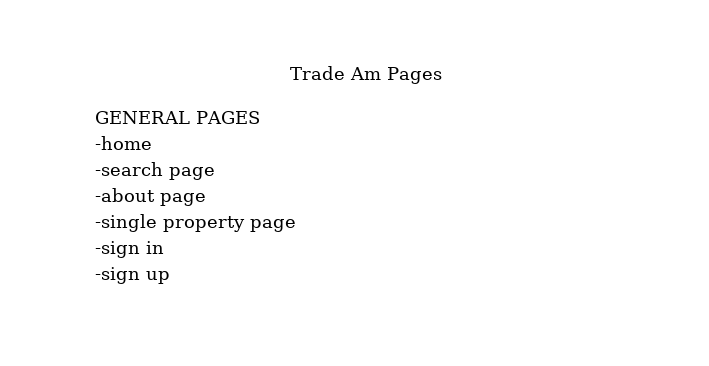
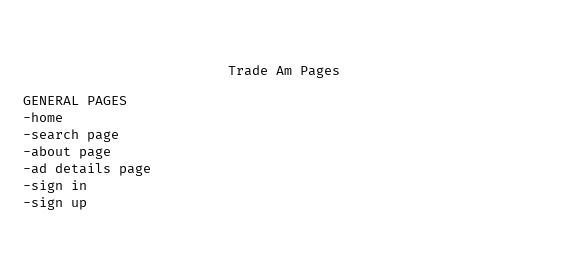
- -single property page
+ -ad details page

